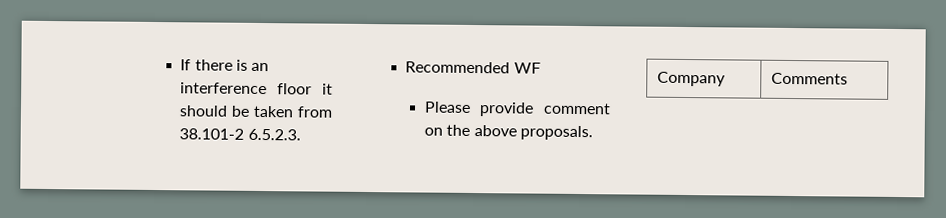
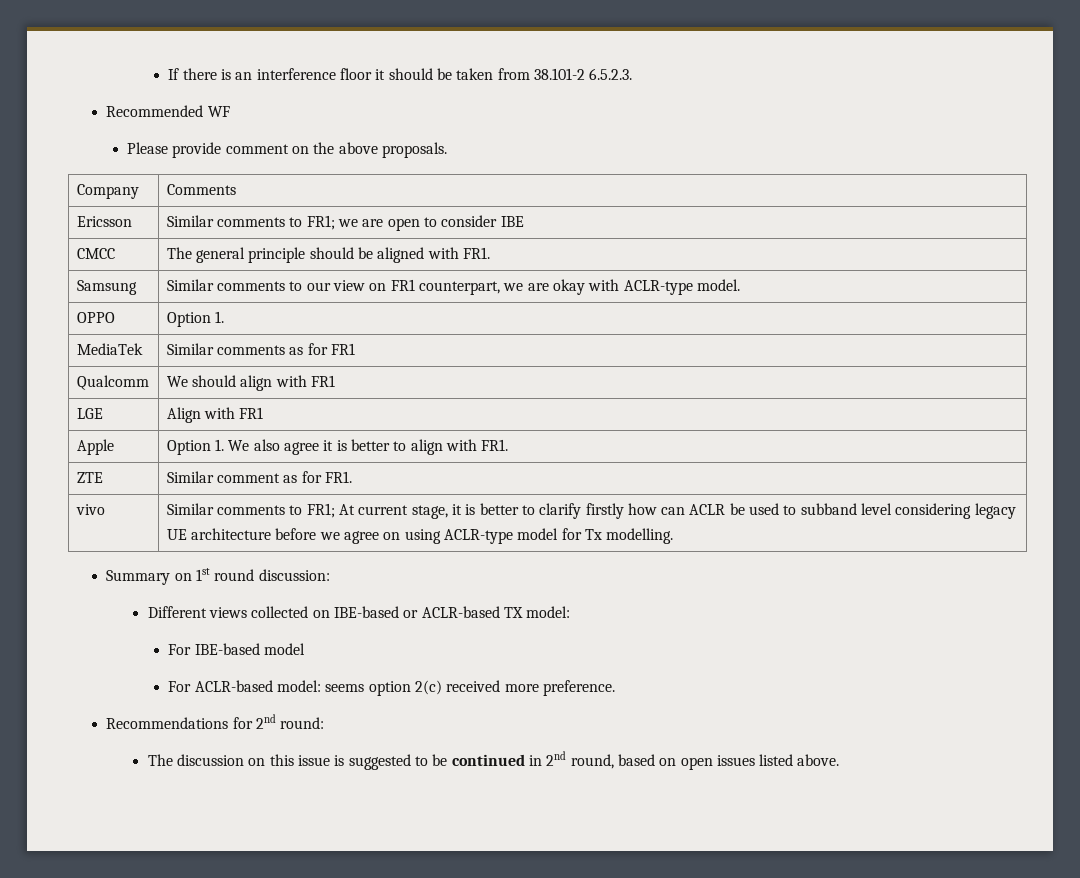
+ Ericsson | Similar comments to FR1; we are open to consider IBE
+ CMCC | The general principle should be aligned with FR1.
+ Samsung | Similar comments to our view on FR1 counterpart, we are okay with ACLR-type model.
+ OPPO | Option 1.
+ MediaTek | Similar comments as for FR1
+ Qualcomm | We should align with FR1
+ LGE | Align with FR1
+ Apple | Option 1. We also agree it is better to align with FR1.
+ ZTE | Similar comment as for FR1.
+ vivo | Similar comments to FR1; At current stage, it is better to clarify firstly how can ACLR be used to subband level considering legacy UE architecture before we agree on using ACLR-type model for Tx modelling.
+ Summary on 1st round discussion:
+ Different views collected on IBE-based or ACLR-based TX model:
+ For IBE-based model
+ For ACLR-based model: seems option 2(c) received more preference.
+ Recommendations for 2nd round:
+ The discussion on this issue is suggested to be continued in 2nd round, based on open issues listed above.

